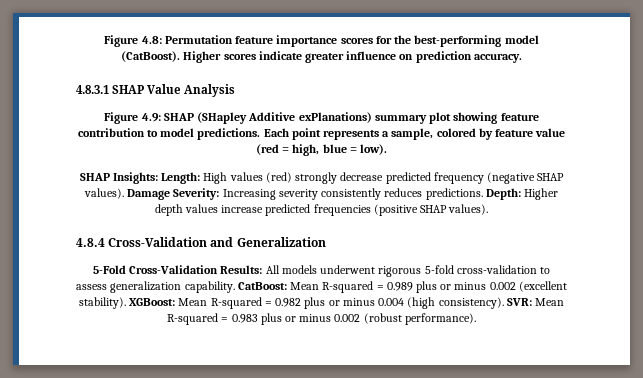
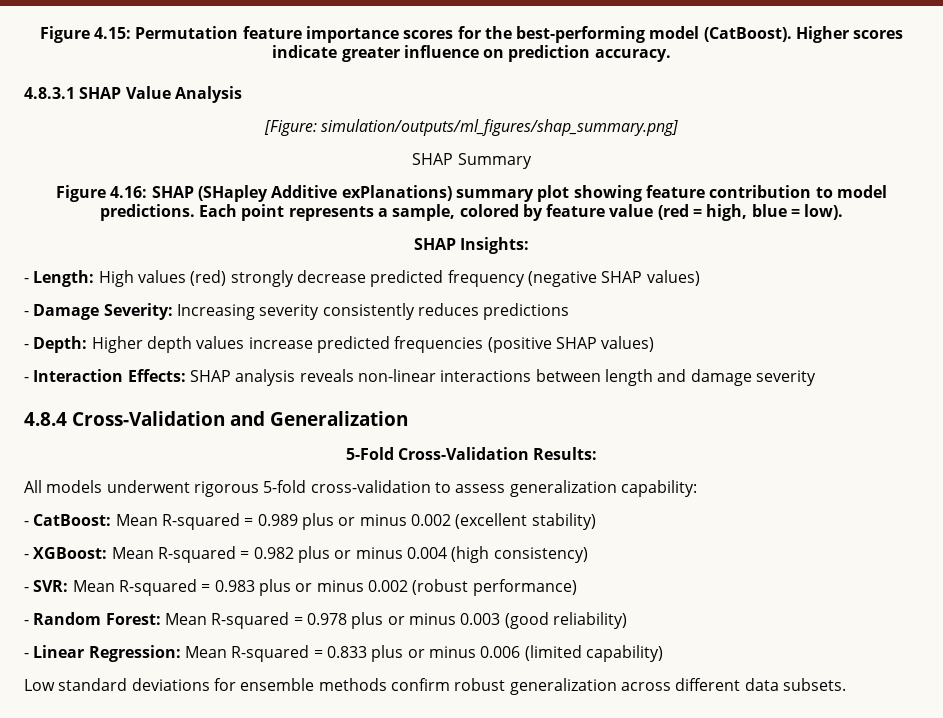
- Figure 4.8: Permutation feature importance scores for the best-performing model (CatBoost).
+ Figure 4.15: Permutation feature importance scores for the best-performing model (CatBoost).
- Figure 4.9: SHAP (SHapley Additive exPlanations) summary plot showing feature contribution to model predictions.
+ [Figure: simulation/outputs/ml_figures/shap_summary.png]
+ SHAP Summary
+ Figure 4.16: SHAP (SHapley Additive exPlanations) summary plot showing feature contribution to model predictions.
- SHAP Insights: Length: High values (red) strongly decrease predicted frequency (negative SHAP values). Damage Severity: Increasing severity consistently reduces predictions. Depth: Higher depth values increase predicted frequencies (positive SHAP values).
+ SHAP Insights:
+ - Length: High values (red) strongly decrease predicted frequency (negative SHAP values)
+ - Damage Severity: Increasing severity consistently reduces predictions
+ - Depth: Higher depth values increase predicted frequencies (positive SHAP values)
+ - Interaction Effects: SHAP analysis reveals non-linear interactions between length and damage severity
- 5-Fold Cross-Validation Results: All models underwent rigorous 5-fold cross-validation to assess generalization capability. CatBoost: Mean R-squared = 0.989 plus or minus 0.002 (excellent stability). XGBoost: Mean R-squared = 0.982 plus or minus 0.004 (high consistency). SVR: Mean R-squared = 0.983 plus or minus 0.002 (robust performance).
+ 5-Fold Cross-Validation Results:
+ All models underwent rigorous 5-fold cross-validation to assess generalization capability:
+ - CatBoost: Mean R-squared = 0.989 plus or minus 0.002 (excellent stability)
+ - XGBoost: Mean R-squared = 0.982 plus or minus 0.004 (high consistency)
+ - SVR: Mean R-squared = 0.983 plus or minus 0.002 (robust performance)
+ - Random Forest: Mean R-squared = 0.978 plus or minus 0.003 (good reliability)
+ - Linear Regression: Mean R-squared = 0.833 plus or minus 0.006 (limited capability)
+ Low standard deviations for ensemble methods confirm robust generalization across different data subsets.

